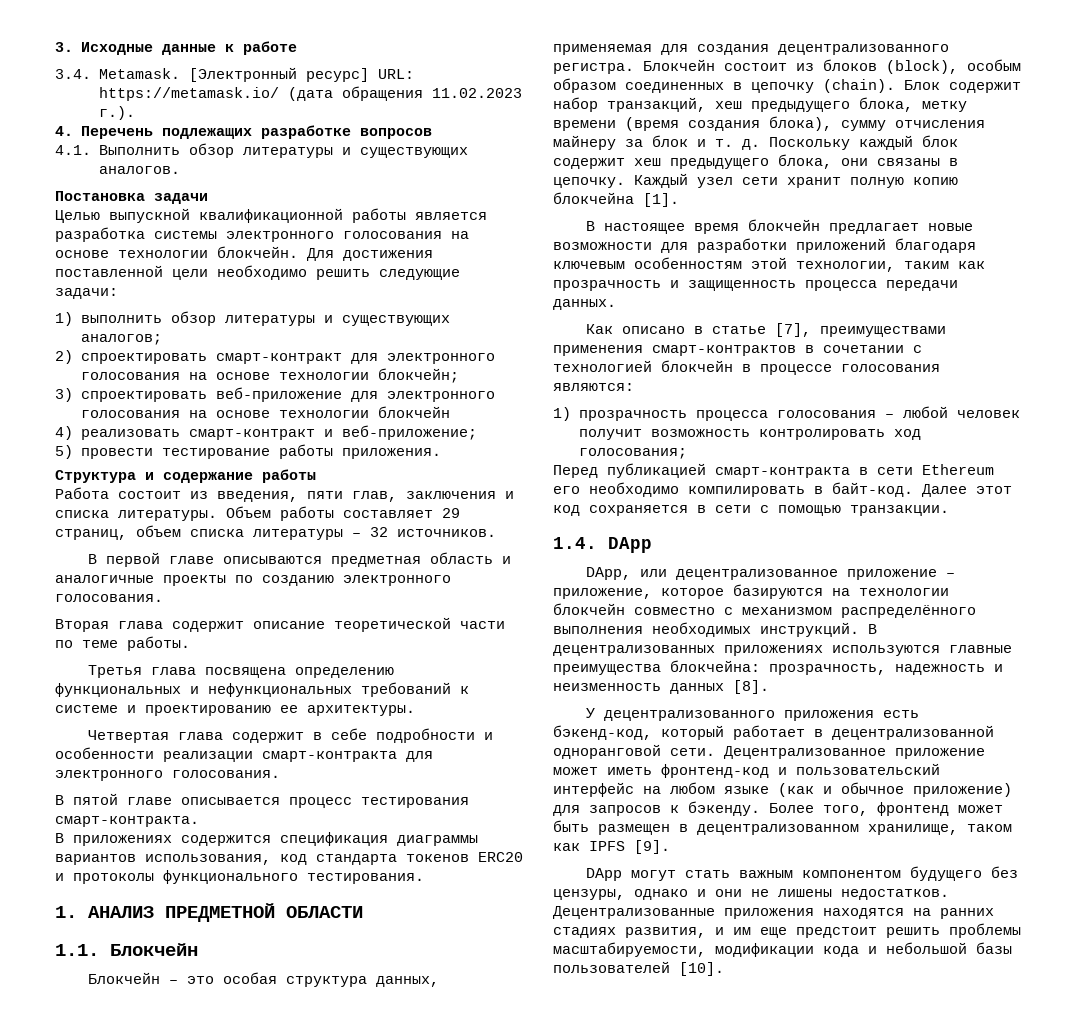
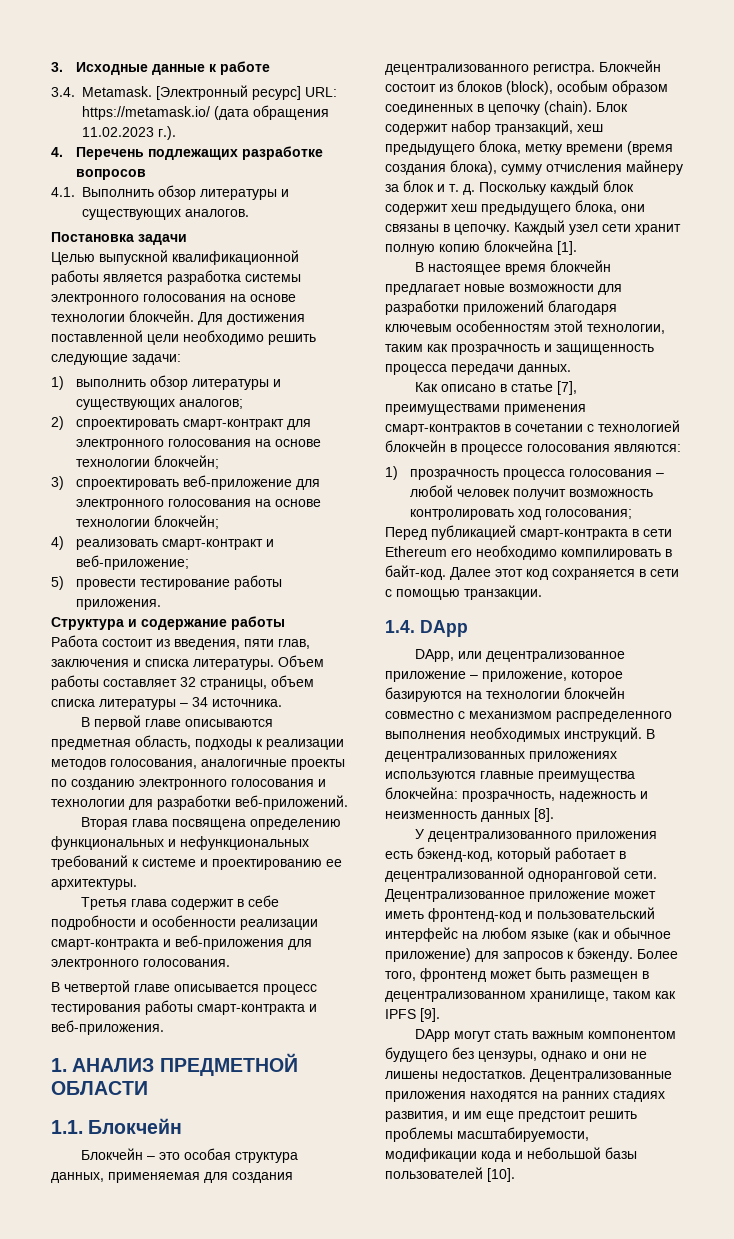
- 3) спроектировать веб-приложение для электронного голосования на основе технологии блокчейн
+ 3) спроектировать веб-приложение для электронного голосования на основе технологии блокчейн;
- Объем работы составляет 29 страниц, объем списка литературы – 32 источников.
+ Объем работы составляет 32 страницы, объем списка литературы – 34 источника.
- В первой главе описываются предметная область и аналогичные проекты по созданию электронного голосования.
- Вторая глава содержит описание теоретической части по теме работы.
- Третья глава посвящена определению функциональных и нефункциональных требований к системе и проектированию ее архитектуры.
+ В первой главе описываются предметная область, подходы к реализации методов голосования, аналогичные проекты по созданию электронного голосования и технологии для разработки веб-приложений.
+ Вторая глава посвящена определению функциональных и нефункциональных требований к системе и проектированию ее архитектуры.
- Четвертая глава содержит в себе подробности и особенности реализации смарт-контракта для электронного голосования.
+ Третья глава содержит в себе подробности и особенности реализации смарт-контракта и веб-приложения для электронного голосования.
- В пятой главе описывается процесс тестирования смарт-контракта.
- В приложениях содержится спецификация диаграммы вариантов использования, код стандарта токенов ERC20 и протоколы функционального тестирования.
+ В четвертой главе описывается процесс тестирования работы смарт-контракта и веб-приложения.
- DApp, или децентрализованное приложение – приложение, которое базируются на технологии блокчейн совместно с механизмом распределённого выполнения необходимых инструкций.
+ DApp, или децентрализованное приложение – приложение, которое базируются на технологии блокчейн совместно с механизмом распределенного выполнения необходимых инструкций.

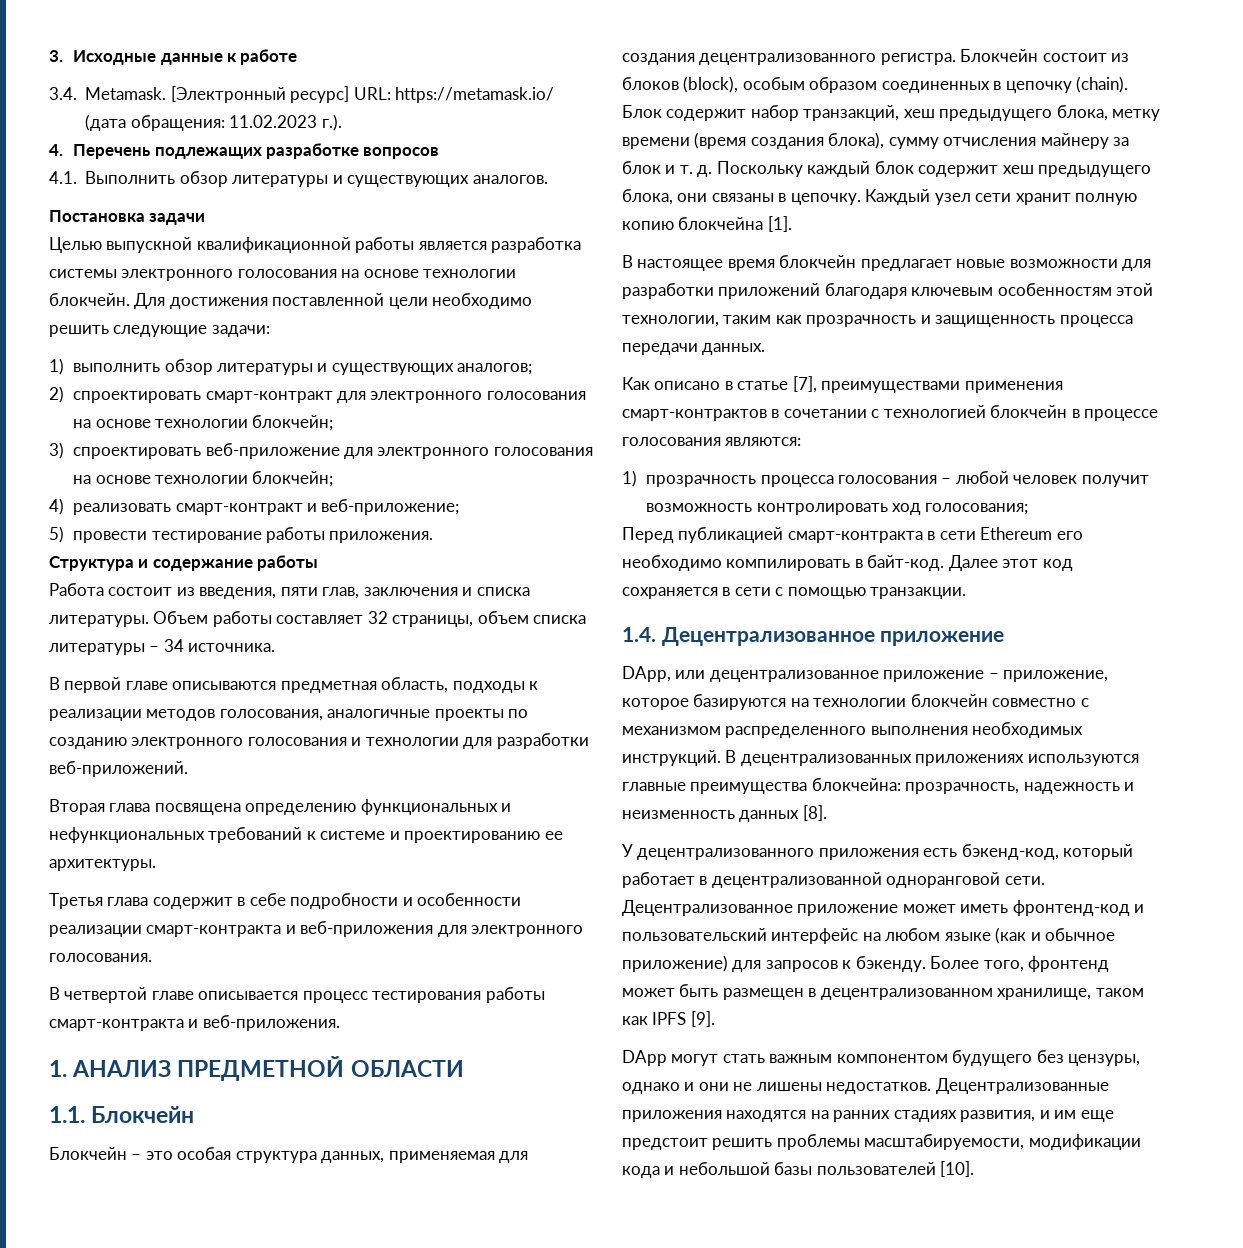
- [Электронный ресурс] URL: https://metamask.io/ (дата обращения 11.02.2023 г.).
+ [Электронный ресурс] URL: https://metamask.io/ (дата обращения: 11.02.2023 г.).
- 1.4. DApp
+ 1.4. Децентрализованное приложение

